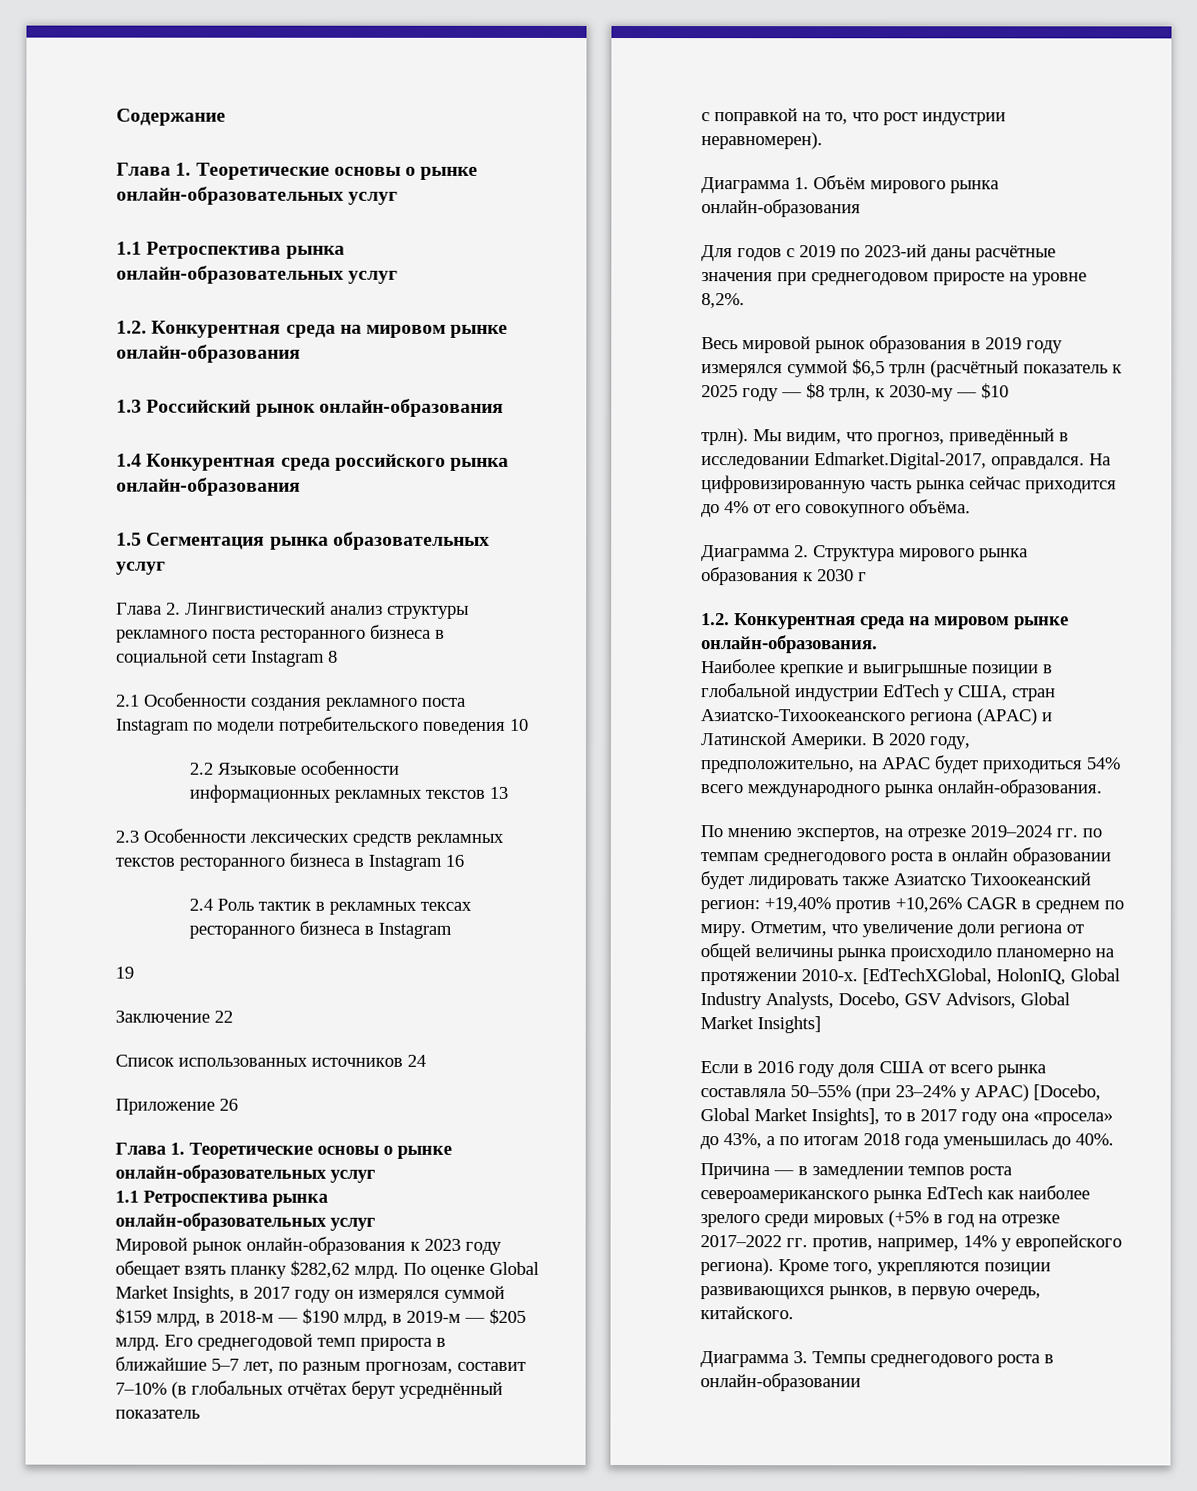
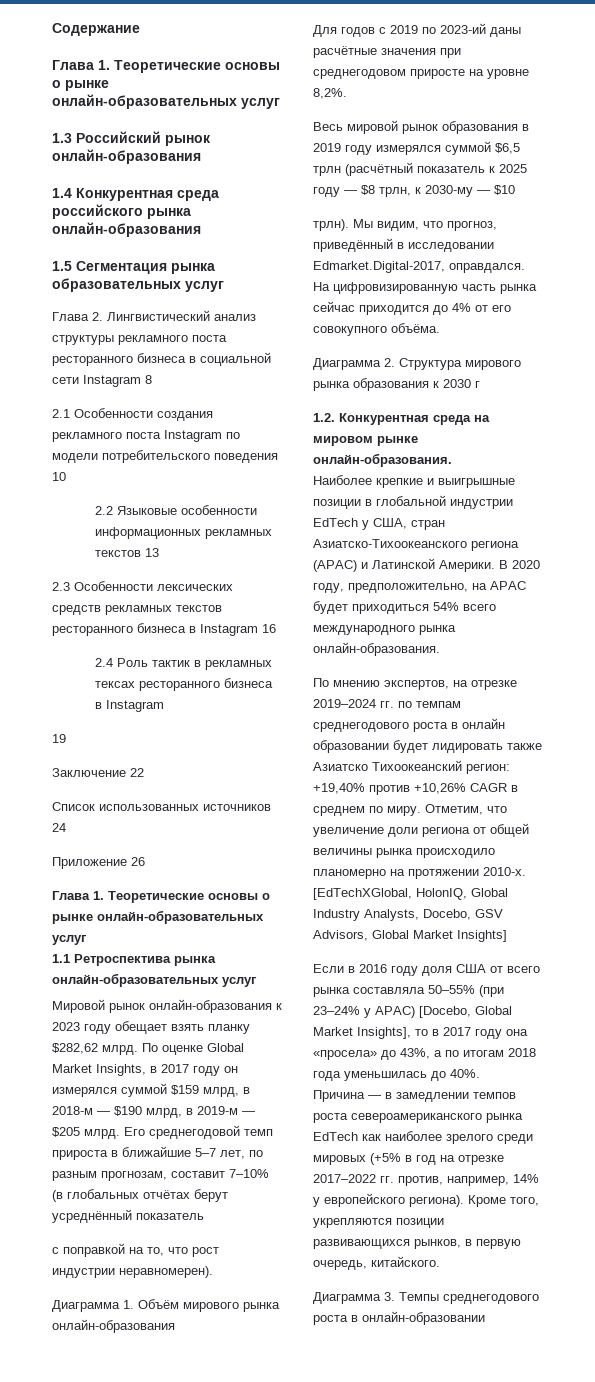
  Содержание
  Глава 1. Теоретические основы о рынке онлайн-образовательных услуг
- 1.1 Ретроспектива рынка онлайн-образовательных услуг
- 1.2. Конкурентная среда на мировом рынке онлайн-образования

